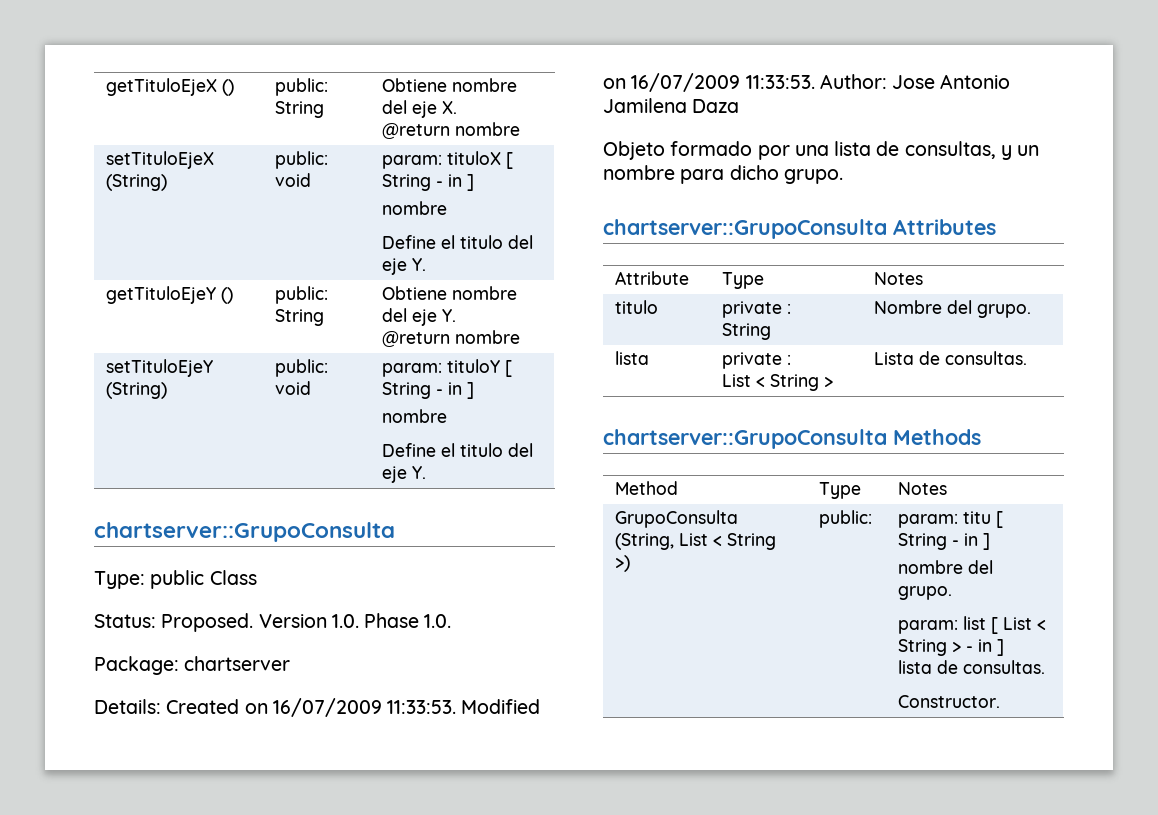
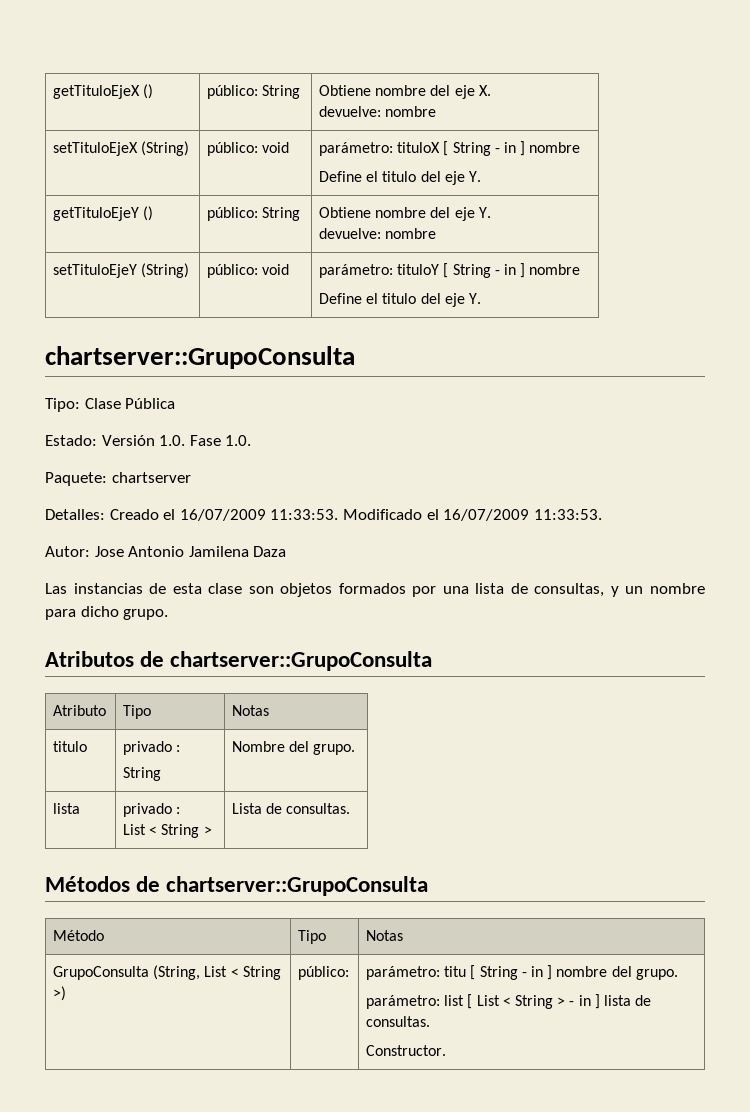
- getTituloEjeX () | public: String | Obtiene nombre del eje X.
- @return nombre
+ getTituloEjeX () | público: String | Obtiene nombre del eje X.
+ devuelve: nombre
- setTituloEjeX (String) | public: void | param: tituloX [ String - in ]
- nombre
+ setTituloEjeX (String) | público: void | parámetro: tituloX [ String - in ] nombre
- getTituloEjeY () | public: String | Obtiene nombre del eje Y.
- @return nombre
+ getTituloEjeY () | público: String | Obtiene nombre del eje Y.
+ devuelve: nombre
- setTituloEjeY (String) | public: void | param: tituloY [ String - in ]
- nombre
+ setTituloEjeY (String) | público: void | parámetro: tituloY [ String - in ] nombre
- Type: public Class
- Status: Proposed. Version 1.0. Phase 1.0.
+ Tipo: Clase Pública
+ Estado: Versión 1.0. Fase 1.0.
- Package: chartserver
+ Paquete: chartserver
- Details: Created on 16/07/2009 11:33:53. Modified on 16/07/2009 11:33:53. Author: Jose Antonio Jamilena Daza
+ Detalles: Creado el 16/07/2009 11:33:53. Modificado el 16/07/2009 11:33:53.
+ Autor: Jose Antonio Jamilena Daza
- Objeto formado por una lista de consultas, y un nombre para dicho grupo.
+ Las instancias de esta clase son objetos formados por una lista de consultas, y un nombre para dicho grupo.
- chartserver::GrupoConsulta Attributes
- Attribute | Type | Notes
+ Atributos de chartserver::GrupoConsulta
+ Atributo | Tipo | Notas
- titulo | private :
+ titulo | privado :
- lista | private :
+ lista | privado :
- chartserver::GrupoConsulta Methods
- Method | Type | Notes
+ Métodos de chartserver::GrupoConsulta
+ Método | Tipo | Notas
- GrupoConsulta (String, List < String >) | public: | param: titu [ String - in ]
- nombre del grupo.
- param: list [ List < String > - in ]
- lista de consultas.
+ GrupoConsulta (String, List < String >) | público: | parámetro: titu [ String - in ] nombre del grupo.
+ parámetro: list [ List < String > - in ] lista de consultas.

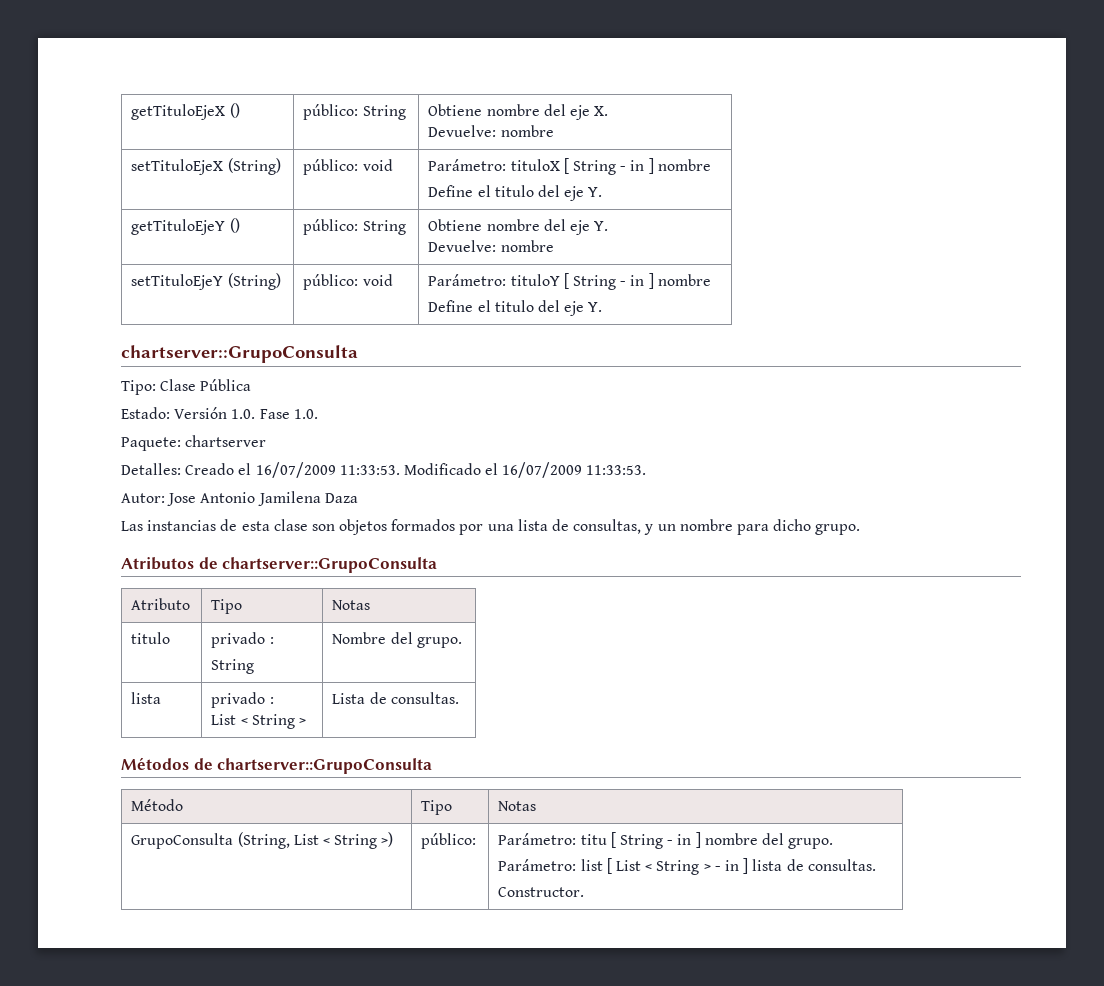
  getTituloEjeX () | público: String | Obtiene nombre del eje X.
- devuelve: nombre
+ Devuelve: nombre
- setTituloEjeX (String) | público: void | parámetro: tituloX [ String - in ] nombre
+ setTituloEjeX (String) | público: void | Parámetro: tituloX [ String - in ] nombre
  getTituloEjeY () | público: String | Obtiene nombre del eje Y.
- devuelve: nombre
+ Devuelve: nombre
- setTituloEjeY (String) | público: void | parámetro: tituloY [ String - in ] nombre
+ setTituloEjeY (String) | público: void | Parámetro: tituloY [ String - in ] nombre
- GrupoConsulta (String, List < String >) | público: | parámetro: titu [ String - in ] nombre del grupo.
- parámetro: list [ List < String > - in ] lista de consultas.
+ GrupoConsulta (String, List < String >) | público: | Parámetro: titu [ String - in ] nombre del grupo.
+ Parámetro: list [ List < String > - in ] lista de consultas.

